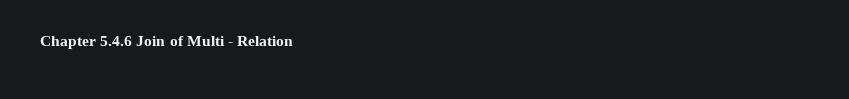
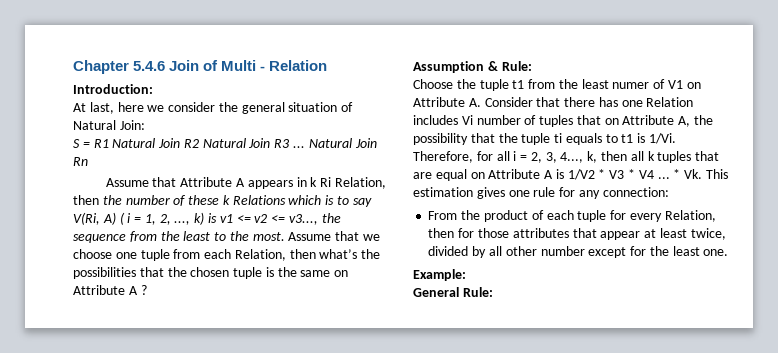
+ Introduction:
+ At last, here we consider the general situation of Natural Join:
+ S = R1 Natural Join R2 Natural Join R3 ... Natural Join Rn
+ Assume that Attribute A appears in k Ri Relation, then the number of these k Relations which is to say V(Ri, A) ( i = 1, 2, ..., k) is v1 <= v2 <= v3..., the sequence from the least to the most. Assume that we choose one tuple from each Relation, then what’s the possibilities that the chosen tuple is the same on Attribute A ?
+ Assumption & Rule:
+ Choose the tuple t1 from the least numer of V1 on Attribute A. Consider that there has one Relation includes Vi number of tuples that on Attribute A, the possibility that the tuple ti equals to t1 is 1/Vi. Therefore, for all i = 2, 3, 4..., k, then all k tuples that are equal on Attribute A is 1/V2 * V3 * V4 ... * Vk. This estimation gives one rule for any connection:
+ From the product of each tuple for every Relation, then for those attributes that appear at least twice, divided by all other number except for the least one.
+ Example:
+ General Rule:

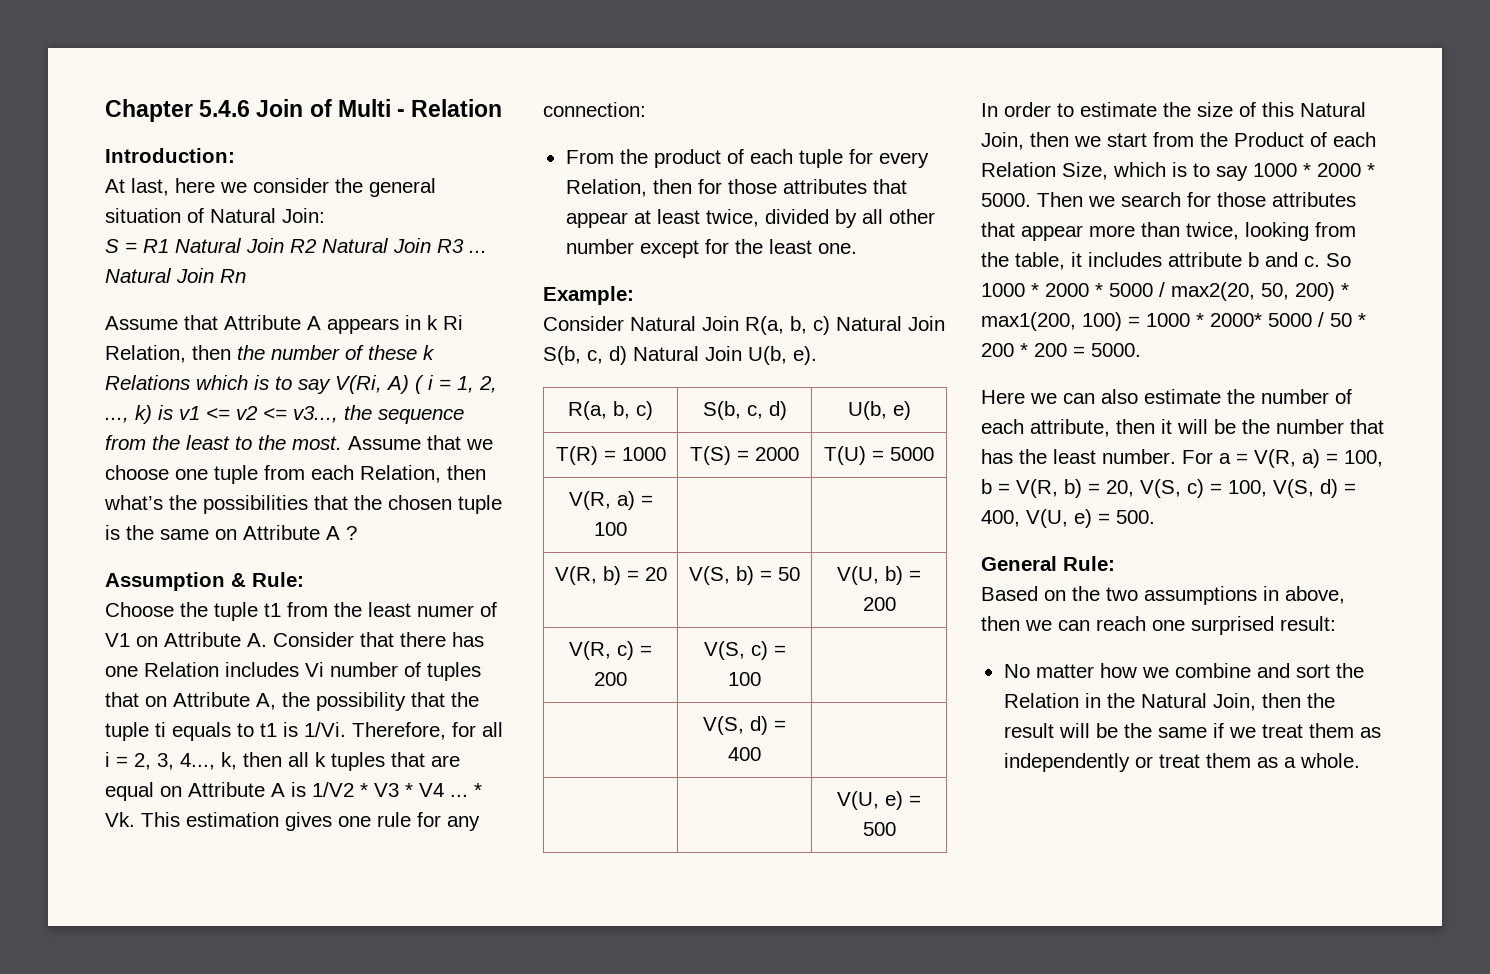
+ Consider Natural Join R(a, b, c) Natural Join S(b, c, d) Natural Join U(b, e).
+ R(a, b, c) | S(b, c, d) | U(b, e)
+ T(R) = 1000 | T(S) = 2000 | T(U) = 5000
+ V(R, a) = 100 | |
+ V(R, b) = 20 | V(S, b) = 50 | V(U, b) = 200
+ V(R, c) = 200 | V(S, c) = 100 |
+ | V(S, d) = 400 |
+ | | V(U, e) = 500
+ In order to estimate the size of this Natural Join, then we start from the Product of each Relation Size, which is to say 1000 * 2000 * 5000. Then we search for those attributes that appear more than twice, looking from the table, it includes attribute b and c. So 1000 * 2000 * 5000 / max2(20, 50, 200) * max1(200, 100) = 1000 * 2000* 5000 / 50 * 200 * 200 = 5000.
+ Here we can also estimate the number of each attribute, then it will be the number that has the least number. For a = V(R, a) = 100, b = V(R, b) = 20, V(S, c) = 100, V(S, d) = 400, V(U, e) = 500.
  General Rule:
+ Based on the two assumptions in above, then we can reach one surprised result:
+ No matter how we combine and sort the Relation in the Natural Join, then the result will be the same if we treat them as independently or treat them as a whole.

